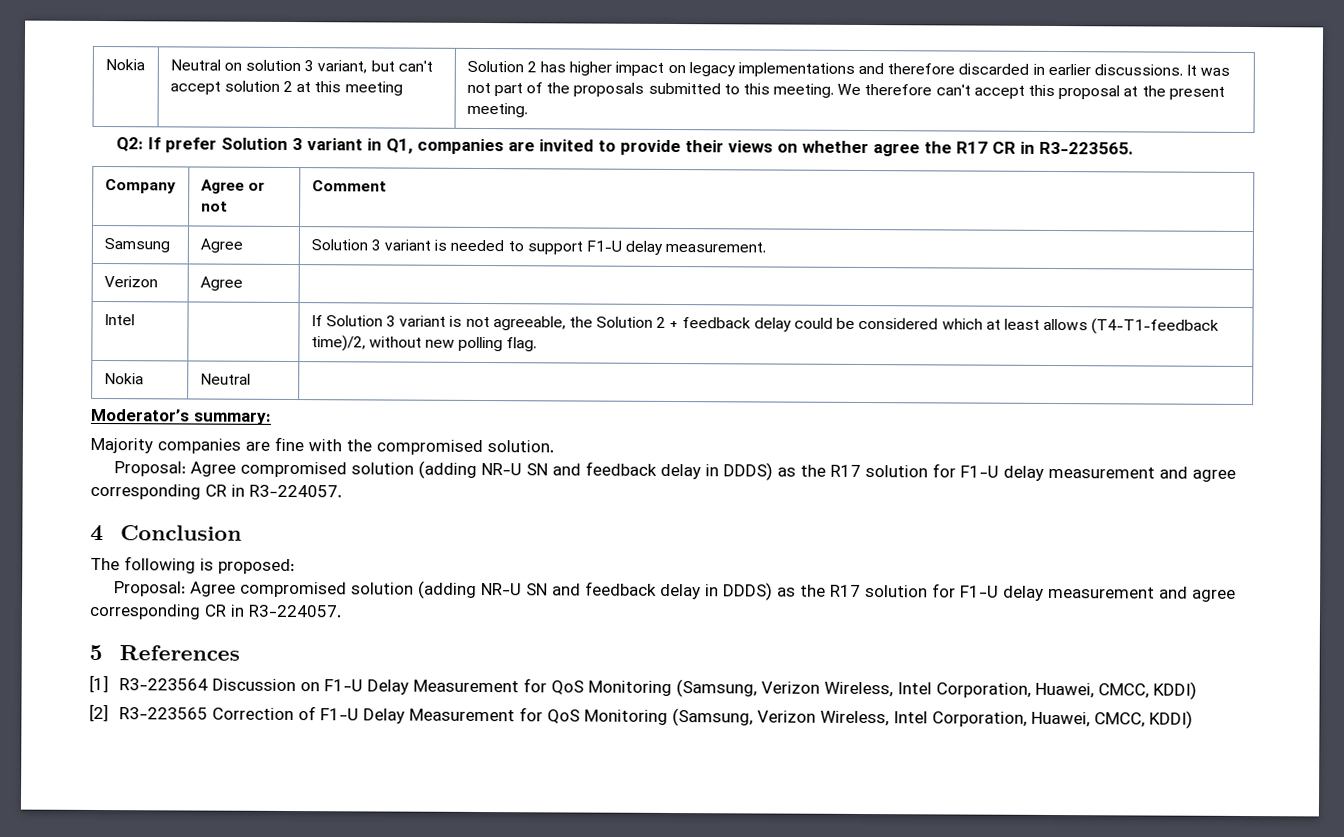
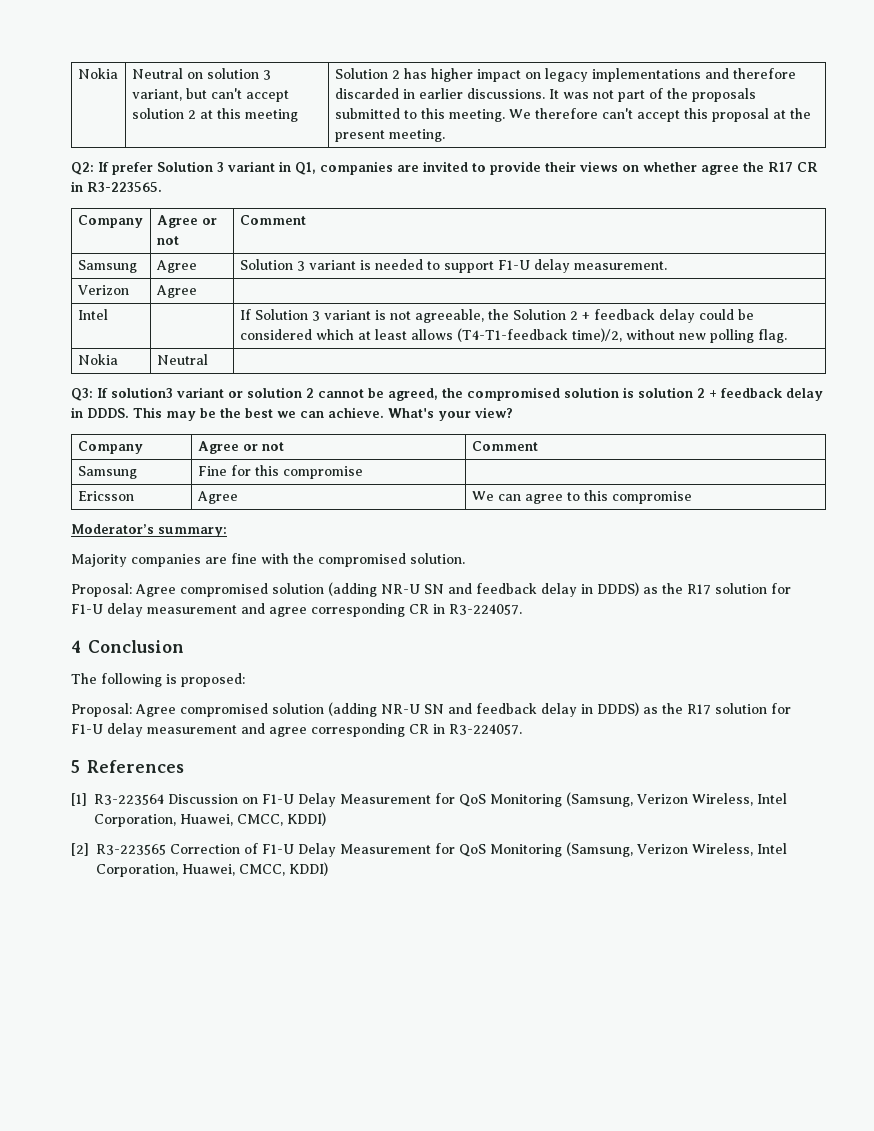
+ Q3: If solution3 variant or solution 2 cannot be agreed, the compromised solution is solution 2 + feedback delay in DDDS. This may be the best we can achieve. What's your view?
+ Company | Agree or not | Comment
+ Samsung | Fine for this compromise |
+ Ericsson | Agree | We can agree to this compromise

